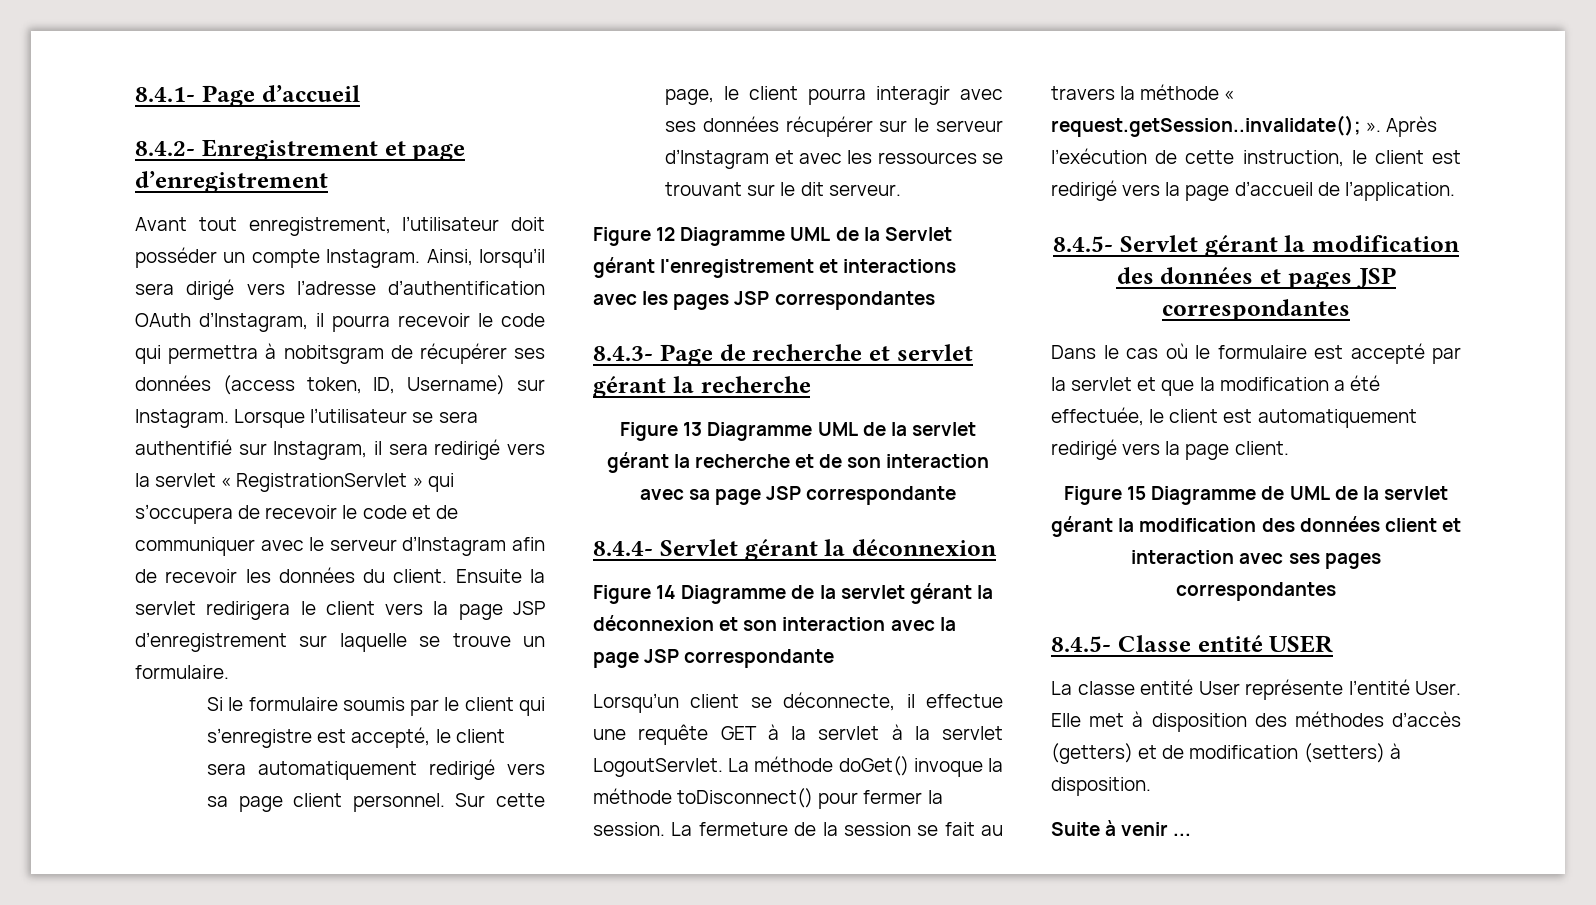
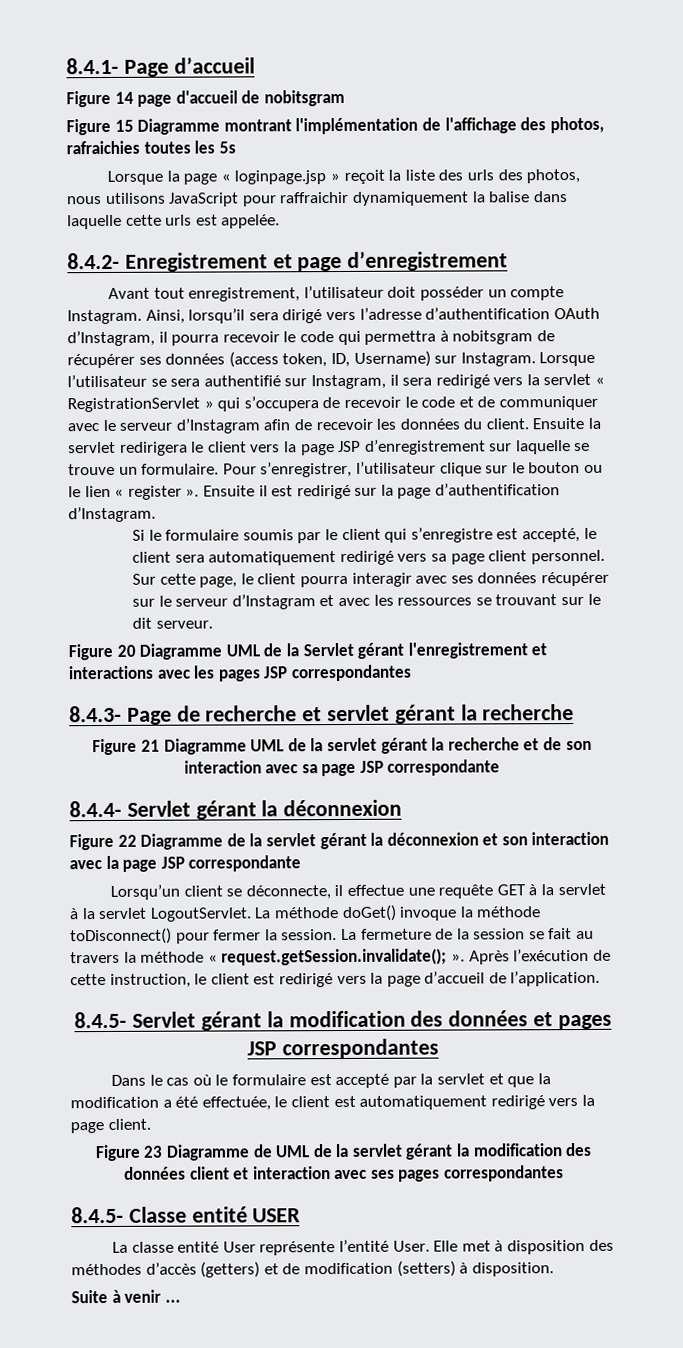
+ Figure 14 page d'accueil de nobitsgram
+ Figure 15 Diagramme montrant l'implémentation de l'affichage des photos, rafraichies toutes les 5s
+ Lorsque la page « loginpage.jsp » reçoit la liste des urls des photos, nous utilisons JavaScript pour raffraichir dynamiquement la balise dans laquelle cette urls est appelée.
+ Pour s’enregistrer, l’utilisateur clique sur le bouton ou le lien « register ». Ensuite il est redirigé sur la page d’authentification d’Instagram.
- Figure 12 Diagramme UML de la Servlet gérant l'enregistrement et interactions avec les pages JSP correspondantes
+ Figure 20 Diagramme UML de la Servlet gérant l'enregistrement et interactions avec les pages JSP correspondantes
- Figure 13 Diagramme UML de la servlet gérant la recherche et de son interaction avec sa page JSP correspondante
+ Figure 21 Diagramme UML de la servlet gérant la recherche et de son interaction avec sa page JSP correspondante
- Figure 14 Diagramme de la servlet gérant la déconnexion et son interaction avec la page JSP correspondante
+ Figure 22 Diagramme de la servlet gérant la déconnexion et son interaction avec la page JSP correspondante
- La fermeture de la session se fait au travers la méthode « request.getSession..invalidate(); ».
+ La fermeture de la session se fait au travers la méthode « request.getSession.invalidate(); ».
- Figure 15 Diagramme de UML de la servlet gérant la modification des données client et interaction avec ses pages correspondantes
+ Figure 23 Diagramme de UML de la servlet gérant la modification des données client et interaction avec ses pages correspondantes

